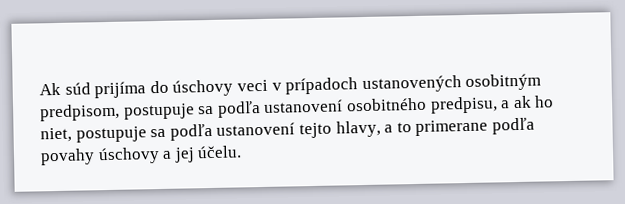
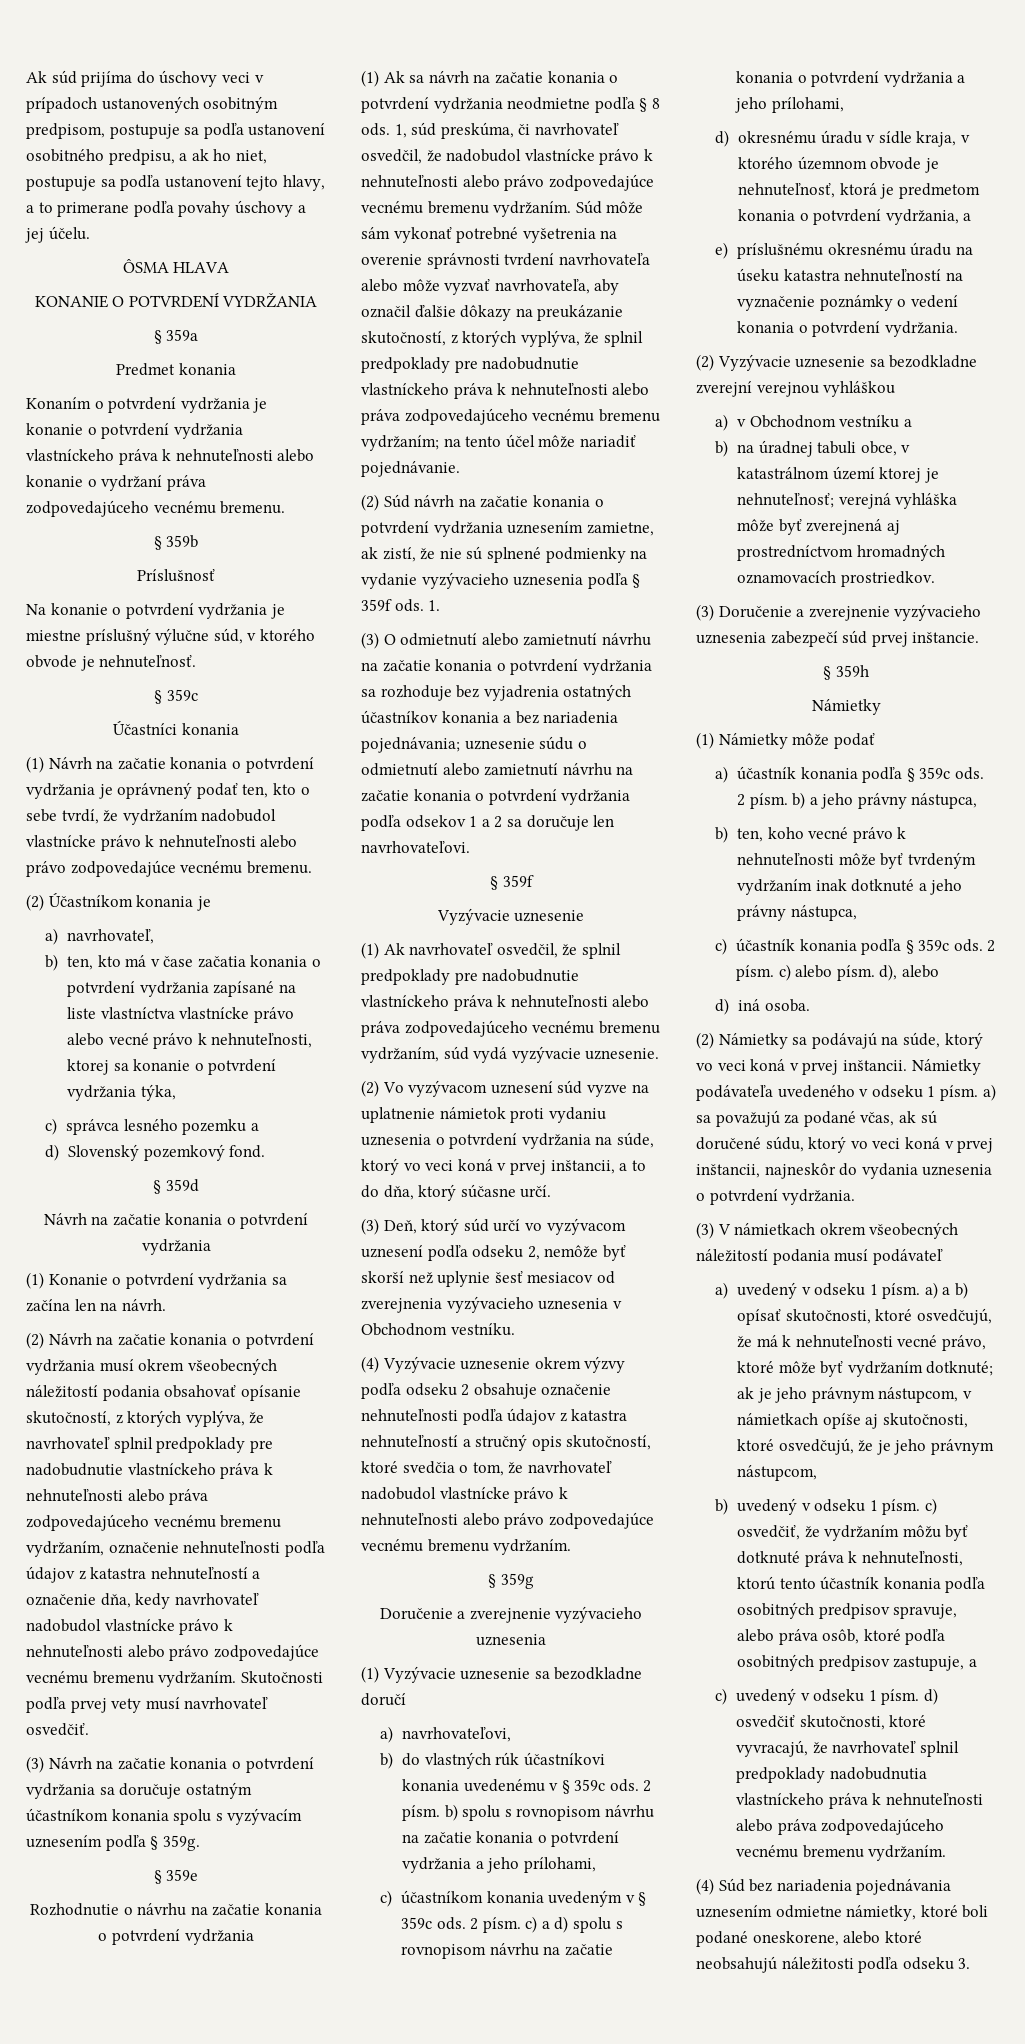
+ ÔSMA HLAVA
+ KONANIE O POTVRDENÍ VYDRŽANIA
+ § 359a
+ Predmet konania
+ Konaním o potvrdení vydržania je konanie o potvrdení vydržania vlastníckeho práva k nehnuteľnosti alebo konanie o vydržaní práva zodpovedajúceho vecnému bremenu.
+ § 359b
+ Príslušnosť
+ Na konanie o potvrdení vydržania je miestne príslušný výlučne súd, v ktorého obvode je nehnuteľnosť.
+ § 359c
+ Účastníci konania
+ (1) Návrh na začatie konania o potvrdení vydržania je oprávnený podať ten, kto o sebe tvrdí, že vydržaním nadobudol vlastnícke právo k nehnuteľnosti alebo právo zodpovedajúce vecnému bremenu.
+ (2) Účastníkom konania je
+ a) navrhovateľ,
+ b) ten, kto má v čase začatia konania o potvrdení vydržania zapísané na liste vlastníctva vlastnícke právo alebo vecné právo k nehnuteľnosti, ktorej sa konanie o potvrdení vydržania týka,
+ c) správca lesného pozemku a
+ d) Slovenský pozemkový fond.
+ § 359d
+ Návrh na začatie konania o potvrdení vydržania
+ (1) Konanie o potvrdení vydržania sa začína len na návrh.
+ (2) Návrh na začatie konania o potvrdení vydržania musí okrem všeobecných náležitostí podania obsahovať opísanie skutočností, z ktorých vyplýva, že navrhovateľ splnil predpoklady pre nadobudnutie vlastníckeho práva k nehnuteľnosti alebo práva zodpovedajúceho vecnému bremenu vydržaním, označenie nehnuteľnosti podľa údajov z katastra nehnuteľností a označenie dňa, kedy navrhovateľ nadobudol vlastnícke právo k nehnuteľnosti alebo právo zodpovedajúce vecnému bremenu vydržaním. Skutočnosti podľa prvej vety musí navrhovateľ osvedčiť.
+ (3) Návrh na začatie konania o potvrdení vydržania sa doručuje ostatným účastníkom konania spolu s vyzývacím uznesením podľa § 359g.
+ § 359e
+ Rozhodnutie o návrhu na začatie konania o potvrdení vydržania
+ (1) Ak sa návrh na začatie konania o potvrdení vydržania neodmietne podľa § 8 ods. 1, súd preskúma, či navrhovateľ osvedčil, že nadobudol vlastnícke právo k nehnuteľnosti alebo právo zodpovedajúce vecnému bremenu vydržaním. Súd môže sám vykonať potrebné vyšetrenia na overenie správnosti tvrdení navrhovateľa alebo môže vyzvať navrhovateľa, aby označil ďalšie dôkazy na preukázanie skutočností, z ktorých vyplýva, že splnil predpoklady pre nadobudnutie vlastníckeho práva k nehnuteľnosti alebo práva zodpovedajúceho vecnému bremenu vydržaním; na tento účel môže nariadiť pojednávanie.
+ (2) Súd návrh na začatie konania o potvrdení vydržania uznesením zamietne, ak zistí, že nie sú splnené podmienky na vydanie vyzývacieho uznesenia podľa § 359f ods. 1.
+ (3) O odmietnutí alebo zamietnutí návrhu na začatie konania o potvrdení vydržania sa rozhoduje bez vyjadrenia ostatných účastníkov konania a bez nariadenia pojednávania; uznesenie súdu o odmietnutí alebo zamietnutí návrhu na začatie konania o potvrdení vydržania podľa odsekov 1 a 2 sa doručuje len navrhovateľovi.
+ § 359f
+ Vyzývacie uznesenie
+ (1) Ak navrhovateľ osvedčil, že splnil predpoklady pre nadobudnutie vlastníckeho práva k nehnuteľnosti alebo práva zodpovedajúceho vecnému bremenu vydržaním, súd vydá vyzývacie uznesenie.
+ (2) Vo vyzývacom uznesení súd vyzve na uplatnenie námietok proti vydaniu uznesenia o potvrdení vydržania na súde, ktorý vo veci koná v prvej inštancii, a to do dňa, ktorý súčasne určí.
+ (3) Deň, ktorý súd určí vo vyzývacom uznesení podľa odseku 2, nemôže byť skorší než uplynie šesť mesiacov od zverejnenia vyzývacieho uznesenia v Obchodnom vestníku.
+ (4) Vyzývacie uznesenie okrem výzvy podľa odseku 2 obsahuje označenie nehnuteľnosti podľa údajov z katastra nehnuteľností a stručný opis skutočností, ktoré svedčia o tom, že navrhovateľ nadobudol vlastnícke právo k nehnuteľnosti alebo právo zodpovedajúce vecnému bremenu vydržaním.
+ § 359g
+ Doručenie a zverejnenie vyzývacieho uznesenia
+ (1) Vyzývacie uznesenie sa bezodkladne doručí
+ a) navrhovateľovi,
+ b) do vlastných rúk účastníkovi konania uvedenému v § 359c ods. 2 písm. b) spolu s rovnopisom návrhu na začatie konania o potvrdení vydržania a jeho prílohami,
+ c) účastníkom konania uvedeným v § 359c ods. 2 písm. c) a d) spolu s rovnopisom návrhu na začatie konania o potvrdení vydržania a jeho prílohami,
+ d) okresnému úradu v sídle kraja, v ktorého územnom obvode je nehnuteľnosť, ktorá je predmetom konania o potvrdení vydržania, a
+ e) príslušnému okresnému úradu na úseku katastra nehnuteľností na vyznačenie poznámky o vedení konania o potvrdení vydržania.
+ (2) Vyzývacie uznesenie sa bezodkladne zverejní verejnou vyhláškou
+ a) v Obchodnom vestníku a
+ b) na úradnej tabuli obce, v katastrálnom území ktorej je nehnuteľnosť; verejná vyhláška môže byť zverejnená aj prostredníctvom hromadných oznamovacích prostriedkov.
+ (3) Doručenie a zverejnenie vyzývacieho uznesenia zabezpečí súd prvej inštancie.
+ § 359h
+ Námietky
+ (1) Námietky môže podať
+ a) účastník konania podľa § 359c ods. 2 písm. b) a jeho právny nástupca,
+ b) ten, koho vecné právo k nehnuteľnosti môže byť tvrdeným vydržaním inak dotknuté a jeho právny nástupca,
+ c) účastník konania podľa § 359c ods. 2 písm. c) alebo písm. d), alebo
+ d) iná osoba.
+ (2) Námietky sa podávajú na súde, ktorý vo veci koná v prvej inštancii. Námietky podávateľa uvedeného v odseku 1 písm. a) sa považujú za podané včas, ak sú doručené súdu, ktorý vo veci koná v prvej inštancii, najneskôr do vydania uznesenia o potvrdení vydržania.
+ (3) V námietkach okrem všeobecných náležitostí podania musí podávateľ
+ a) uvedený v odseku 1 písm. a) a b) opísať skutočnosti, ktoré osvedčujú, že má k nehnuteľnosti vecné právo, ktoré môže byť vydržaním dotknuté; ak je jeho právnym nástupcom, v námietkach opíše aj skutočnosti, ktoré osvedčujú, že je jeho právnym nástupcom,
+ b) uvedený v odseku 1 písm. c) osvedčiť, že vydržaním môžu byť dotknuté práva k nehnuteľnosti, ktorú tento účastník konania podľa osobitných predpisov spravuje, alebo práva osôb, ktoré podľa osobitných predpisov zastupuje, a
+ c) uvedený v odseku 1 písm. d) osvedčiť skutočnosti, ktoré vyvracajú, že navrhovateľ splnil predpoklady nadobudnutia vlastníckeho práva k nehnuteľnosti alebo práva zodpovedajúceho vecnému bremenu vydržaním.
+ (4) Súd bez nariadenia pojednávania uznesením odmietne námietky, ktoré boli podané oneskorene, alebo ktoré neobsahujú náležitosti podľa odseku 3.

